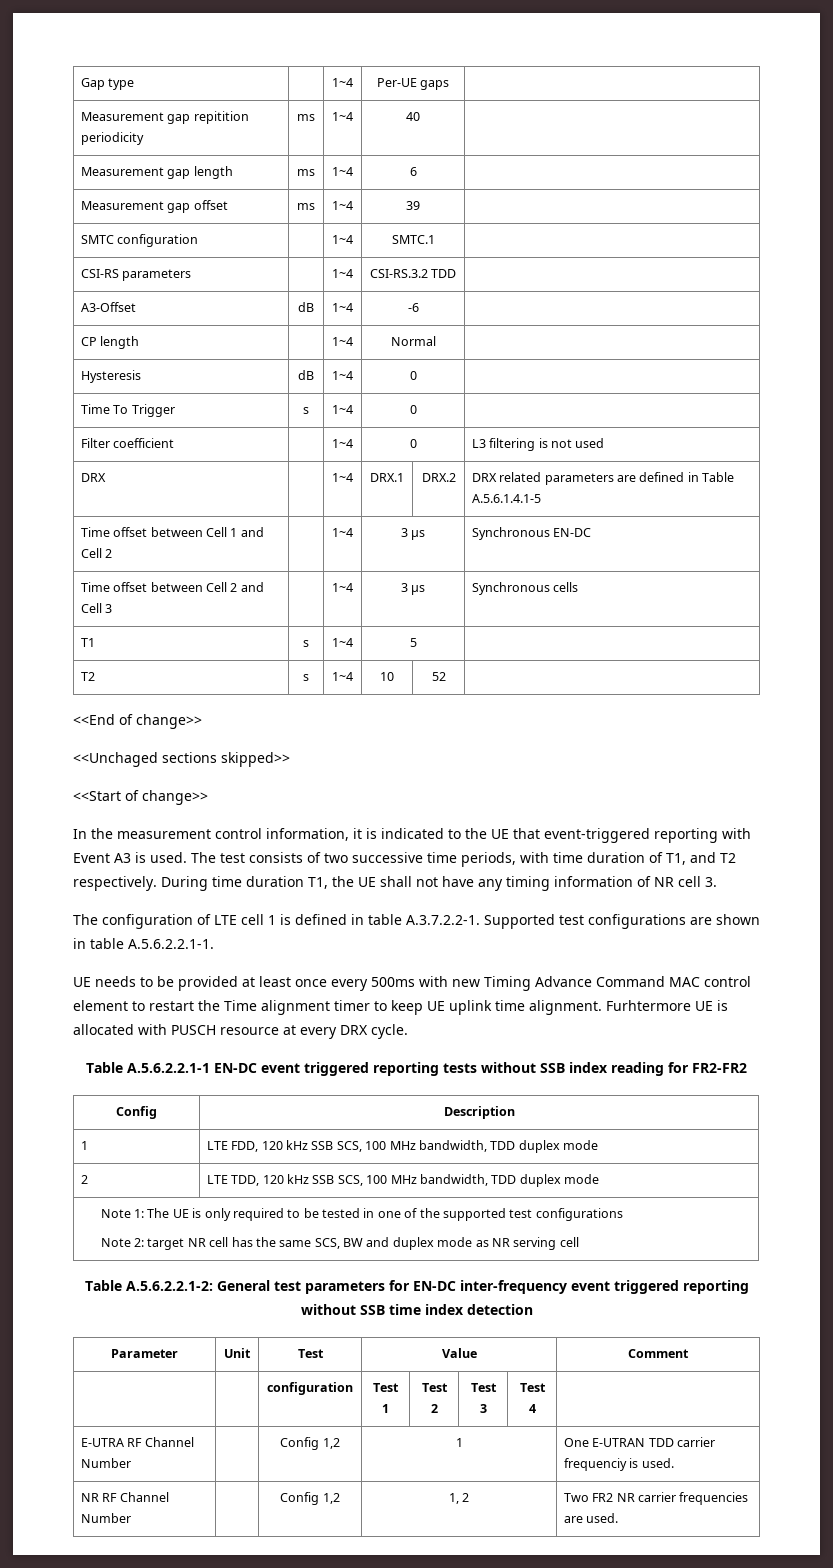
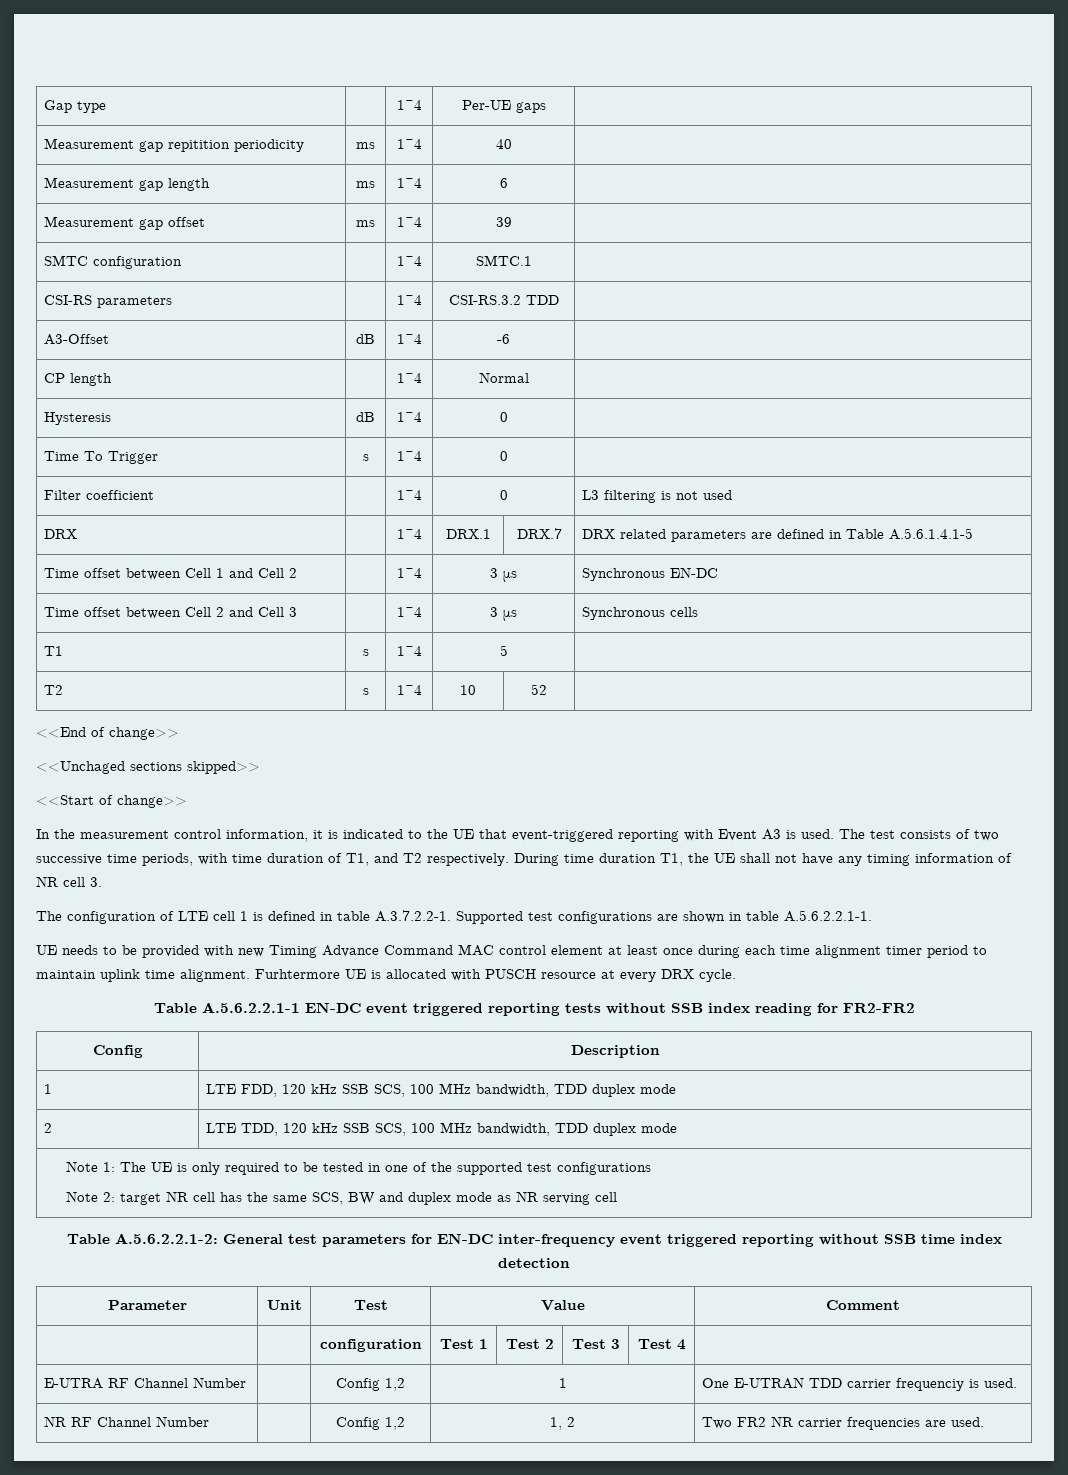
- DRX | | 1~4 | DRX.1 | DRX.2 | DRX related parameters are defined in Table A.5.6.1.4.1-5
+ DRX | | 1~4 | DRX.1 | DRX.7 | DRX related parameters are defined in Table A.5.6.1.4.1-5
- UE needs to be provided at least once every 500ms with new Timing Advance Command MAC control element to restart the Time alignment timer to keep UE uplink time alignment.
+ UE needs to be provided with new Timing Advance Command MAC control element at least once during each time alignment timer period to maintain uplink time alignment.

